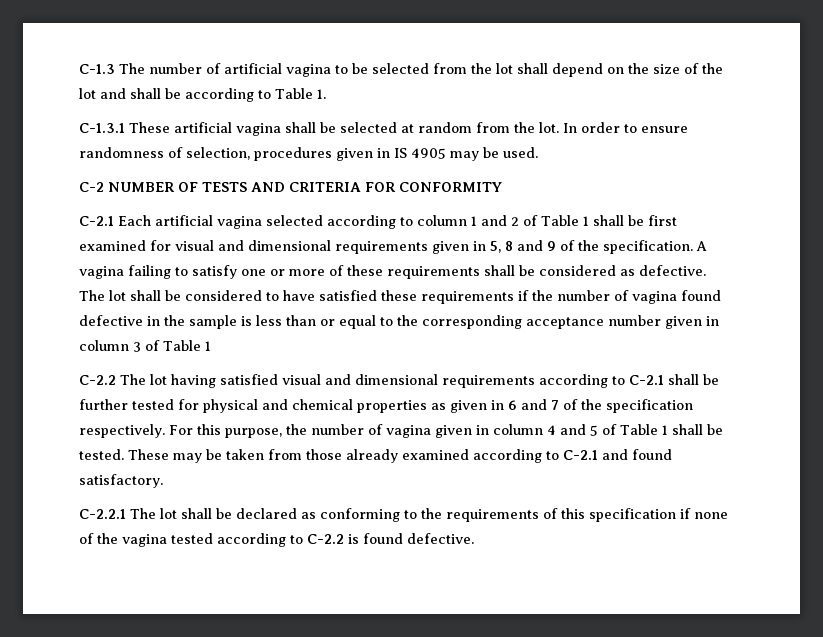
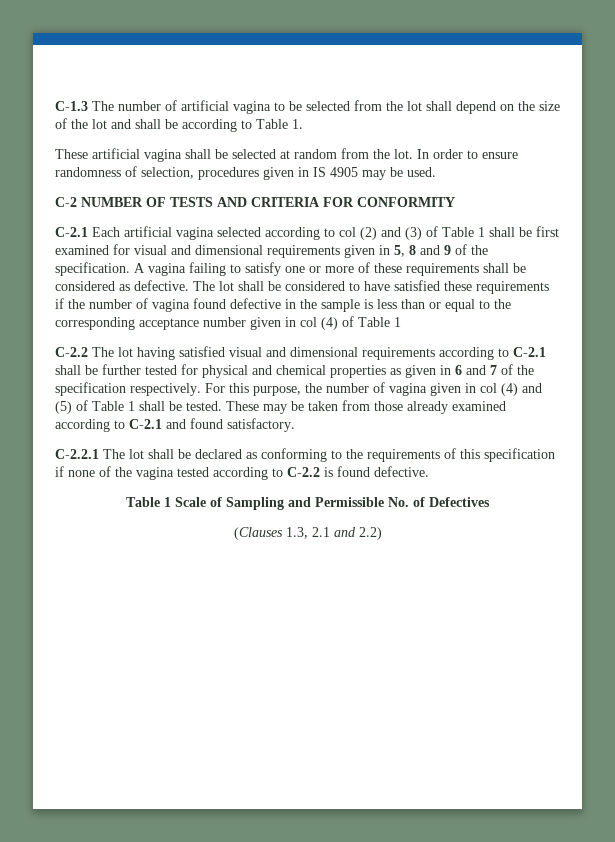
- C-1.3.1 These artificial vagina shall be selected at random from the lot.
+ These artificial vagina shall be selected at random from the lot.
- C-2.1 Each artificial vagina selected according to column 1 and 2 of Table 1 shall be first examined for visual and dimensional requirements given in 5, 8 and 9 of the specification.
+ C-2.1 Each artificial vagina selected according to col (2) and (3) of Table 1 shall be first examined for visual and dimensional requirements given in 5, 8 and 9 of the specification.
- The lot shall be considered to have satisfied these requirements if the number of vagina found defective in the sample is less than or equal to the corresponding acceptance number given in column 3 of Table 1
+ The lot shall be considered to have satisfied these requirements if the number of vagina found defective in the sample is less than or equal to the corresponding acceptance number given in col (4) of Table 1
- For this purpose, the number of vagina given in column 4 and 5 of Table 1 shall be tested.
+ For this purpose, the number of vagina given in col (4) and (5) of Table 1 shall be tested.
+ Table 1 Scale of Sampling and Permissible No. of Defectives
+ (Clauses 1.3, 2.1 and 2.2)

